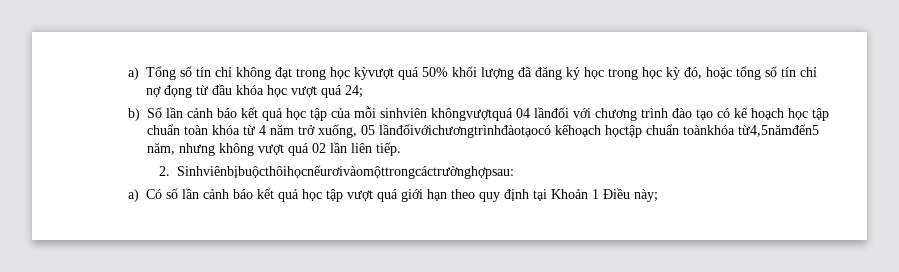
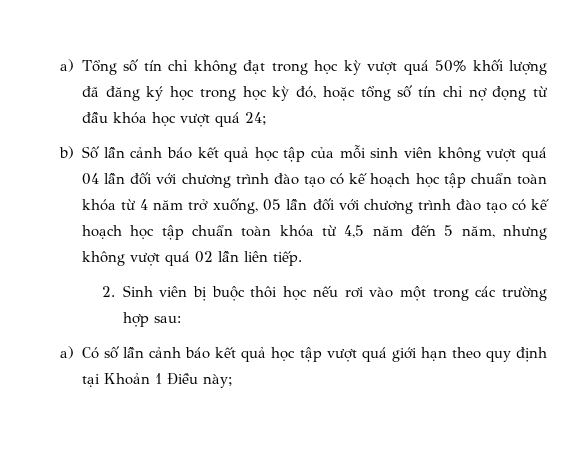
- a) Tổng số tín chỉ không đạt trong học kỳvượt quá 50% khối lượng đã đăng ký học trong học kỳ đó, hoặc tổng số tín chỉ nợ đọng từ đầu khóa học vượt quá 24;
+ a) Tổng số tín chỉ không đạt trong học kỳ vượt quá 50% khối lượng đã đăng ký học trong học kỳ đó, hoặc tổng số tín chỉ nợ đọng từ đầu khóa học vượt quá 24;
- b) Số lần cảnh báo kết quả học tập của mỗi sinhviên khôngvượtquá 04 lầnđối với chương trình đào tạo có kế hoạch học tập chuẩn toàn khóa từ 4 năm trở xuống, 05 lầnđốivớichươngtrìnhđàotạocó kếhoạch họctập chuẩn toànkhóa từ4,5nămđến5 năm, nhưng không vượt quá 02 lần liên tiếp.
+ b) Số lần cảnh báo kết quả học tập của mỗi sinh viên không vượt quá 04 lần đối với chương trình đào tạo có kế hoạch học tập chuẩn toàn khóa từ 4 năm trở xuống, 05 lần đối với chương trình đào tạo có kế hoạch học tập chuẩn toàn khóa từ 4,5 năm đến 5 năm, nhưng không vượt quá 02 lần liên tiếp.
- 2. Sinhviênbịbuộcthôihọcnếurơivàomộttrongcáctrườnghợpsau:
+ 2. Sinh viên bị buộc thôi học nếu rơi vào một trong các trường hợp sau:

